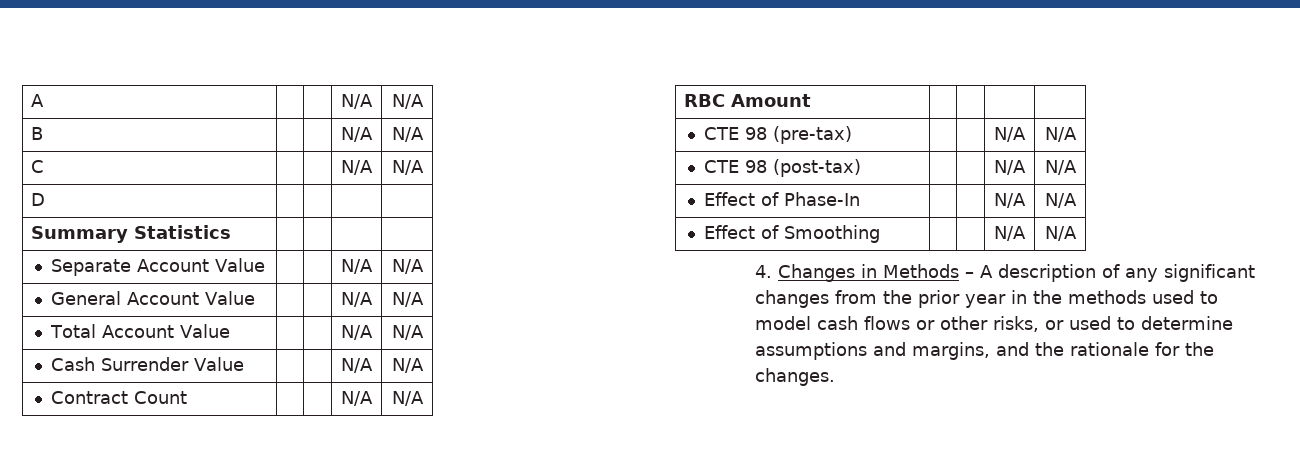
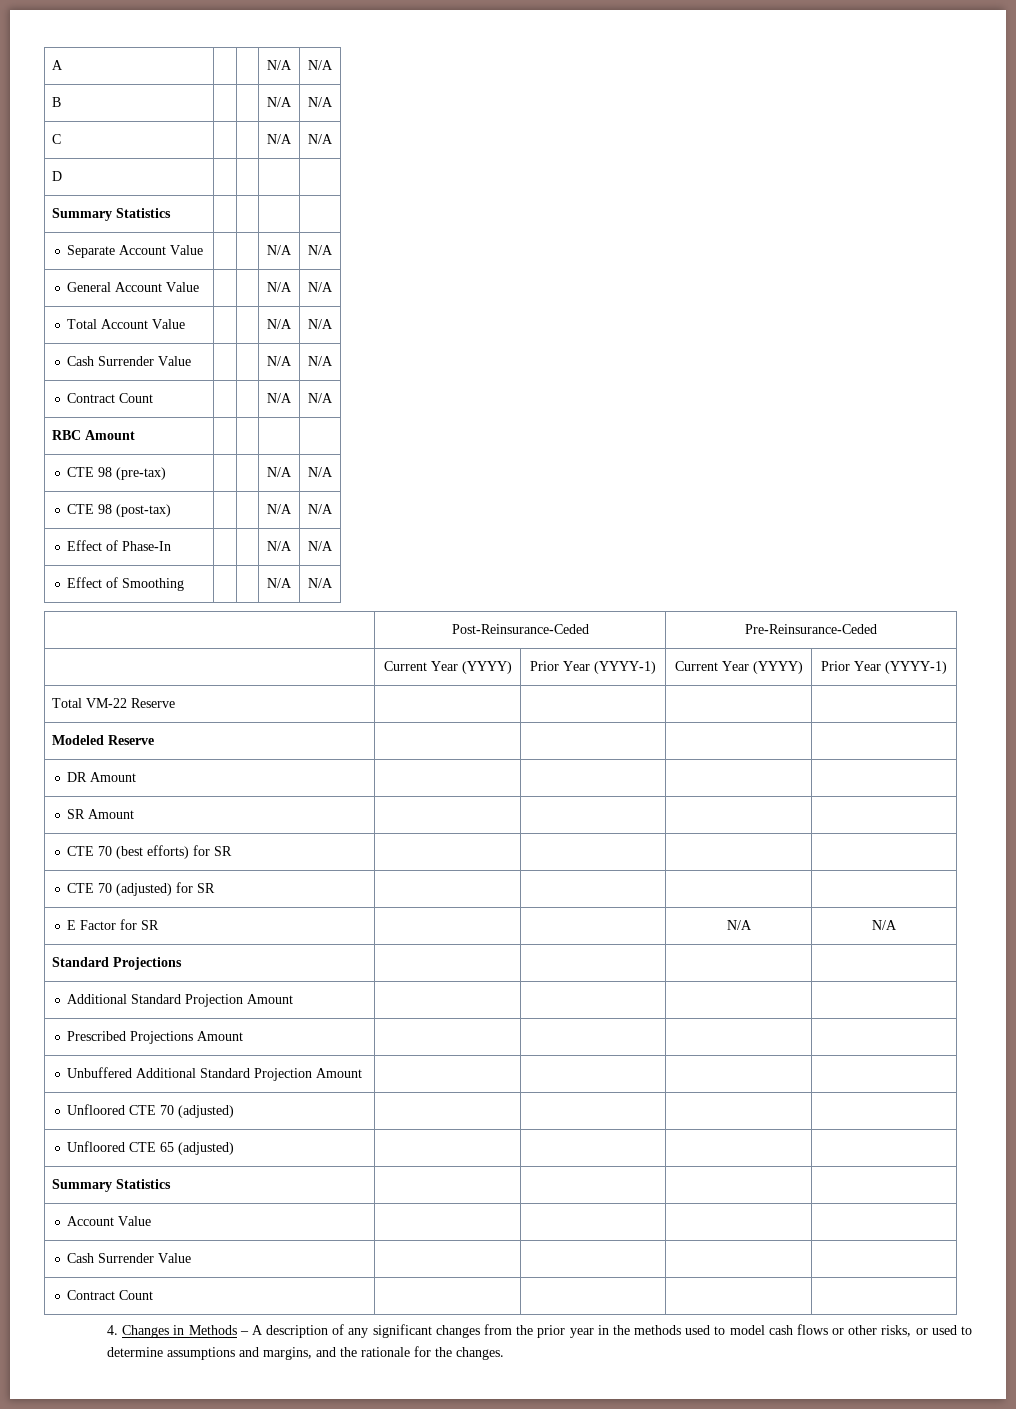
+ | Post-Reinsurance-Ceded | Pre-Reinsurance-Ceded
+ | Current Year (YYYY) | Prior Year (YYYY-1) | Current Year (YYYY) | Prior Year (YYYY-1)
+ Total VM-22 Reserve | | | |
+ Modeled Reserve | | | |
+ DR Amount | | | |
+ SR Amount | | | |
+ CTE 70 (best efforts) for SR | | | |
+ CTE 70 (adjusted) for SR | | | |
+ E Factor for SR | | | N/A | N/A
+ Standard Projections | | | |
+ Additional Standard Projection Amount | | | |
+ Prescribed Projections Amount | | | |
+ Unbuffered Additional Standard Projection Amount | | | |
+ Unfloored CTE 70 (adjusted) | | | |
+ Unfloored CTE 65 (adjusted) | | | |
+ Summary Statistics | | | |
+ Account Value | | | |
+ Cash Surrender Value | | | |
+ Contract Count | | | |

